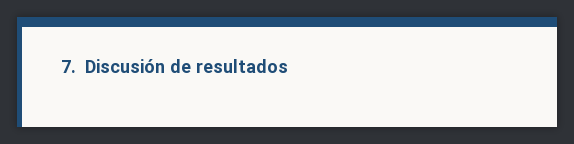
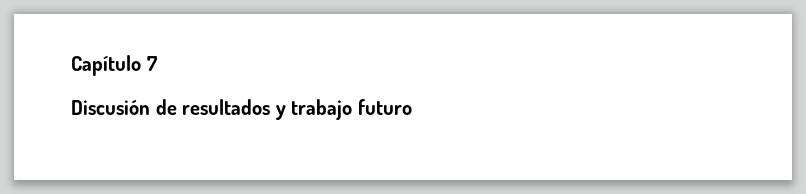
- 7. Discusión de resultados
+ Capítulo 7
+ Discusión de resultados y trabajo futuro

